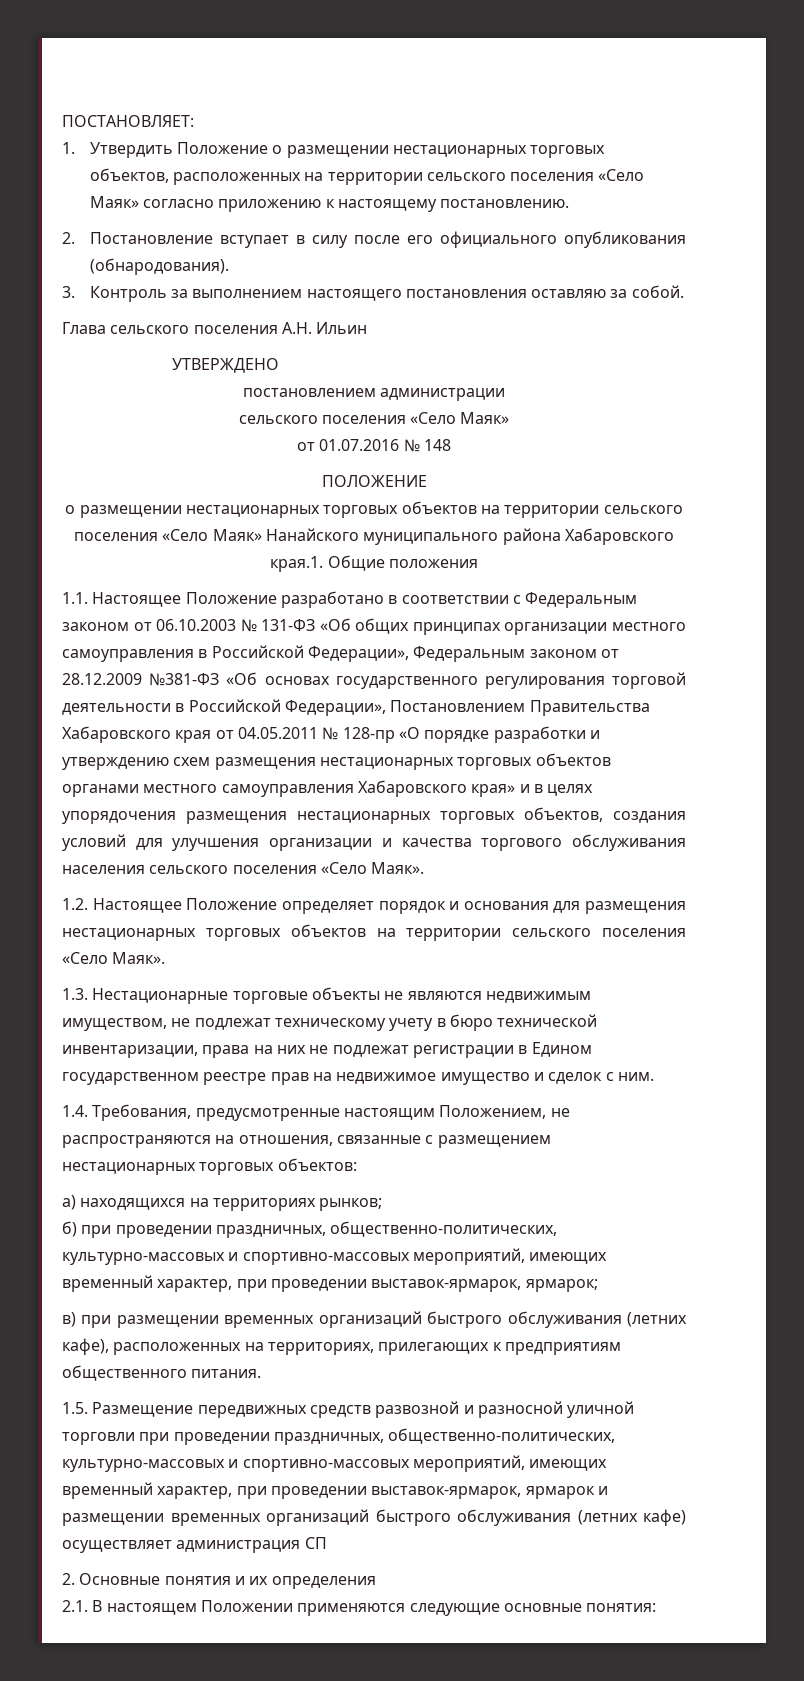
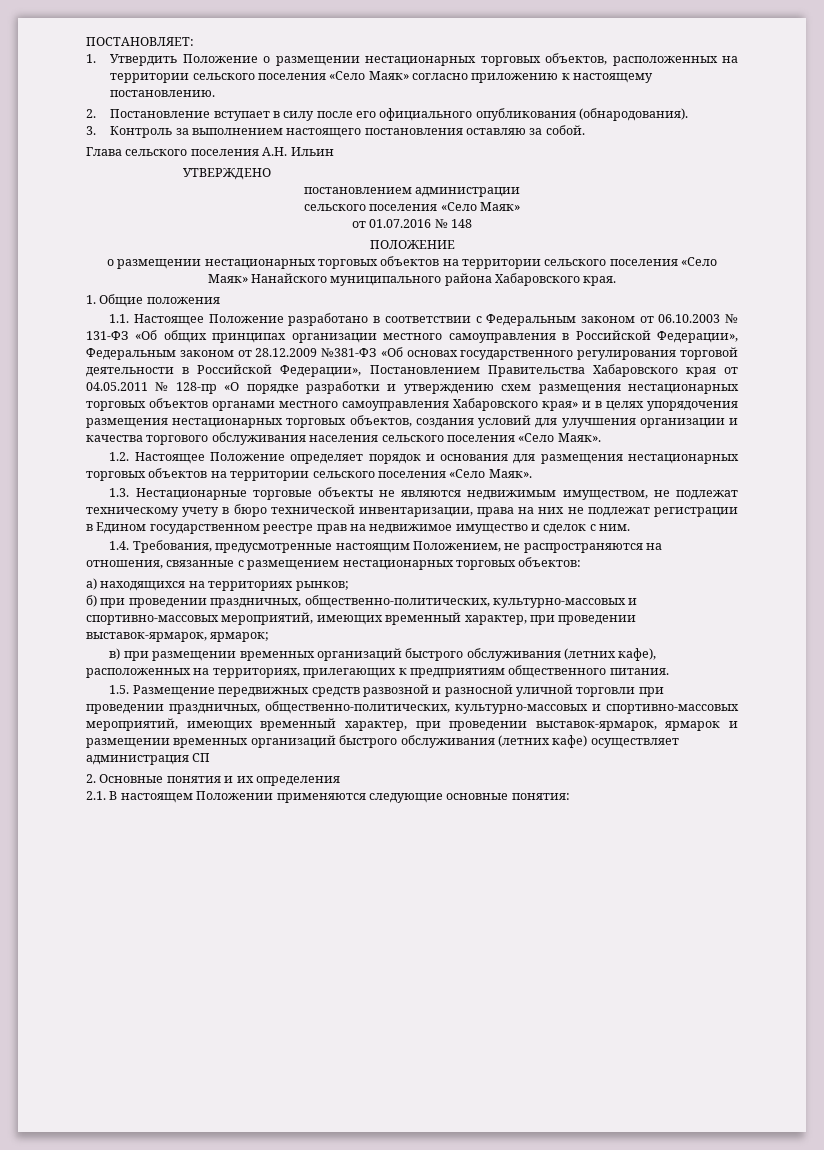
- о размещении нестационарных торговых объектов на территории сельского поселения «Село Маяк» Нанайского муниципального района Хабаровского края.1. Общие положения
+ о размещении нестационарных торговых объектов на территории сельского поселения «Село Маяк» Нанайского муниципального района Хабаровского края.
+ 1. Общие положения

